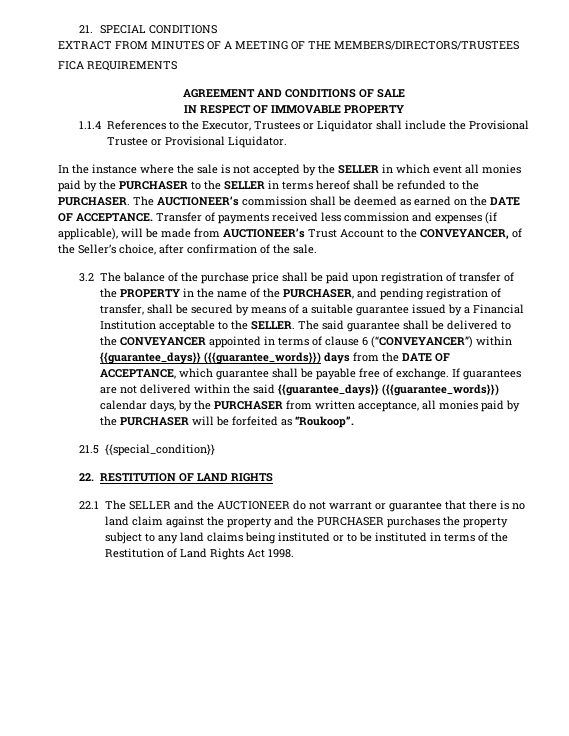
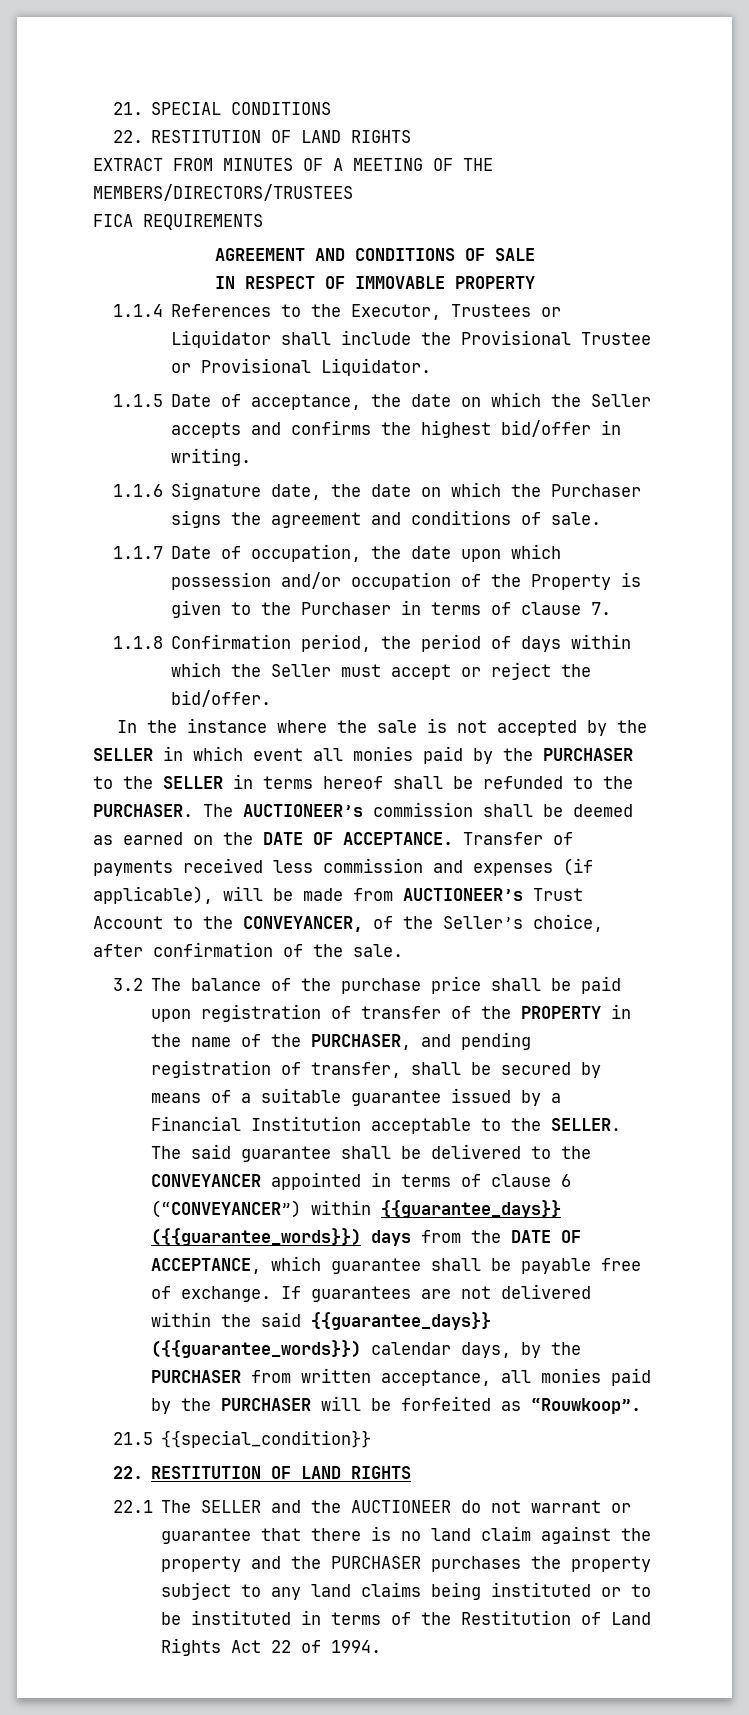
  21. SPECIAL CONDITIONS
+ 22. RESTITUTION OF LAND RIGHTS
+ 1.1.5 Date of acceptance, the date on which the Seller accepts and confirms the highest bid/offer in writing.
+ 1.1.6 Signature date, the date on which the Purchaser signs the agreement and conditions of sale.
+ 1.1.7 Date of occupation, the date upon which possession and/or occupation of the Property is given to the Purchaser in terms of clause 7.
+ 1.1.8 Confirmation period, the period of days within which the Seller must accept or reject the bid/offer.
- If guarantees are not delivered within the said {{guarantee_days}} ({{guarantee_words}}) calendar days, by the PURCHASER from written acceptance, all monies paid by the PURCHASER will be forfeited as “Roukoop”.
+ If guarantees are not delivered within the said {{guarantee_days}} ({{guarantee_words}}) calendar days, by the PURCHASER from written acceptance, all monies paid by the PURCHASER will be forfeited as “Rouwkoop”.
- 22.1 The SELLER and the AUCTIONEER do not warrant or guarantee that there is no land claim against the property and the PURCHASER purchases the property subject to any land claims being instituted or to be instituted in terms of the Restitution of Land Rights Act 1998.
+ 22.1 The SELLER and the AUCTIONEER do not warrant or guarantee that there is no land claim against the property and the PURCHASER purchases the property subject to any land claims being instituted or to be instituted in terms of the Restitution of Land Rights Act 22 of 1994.

